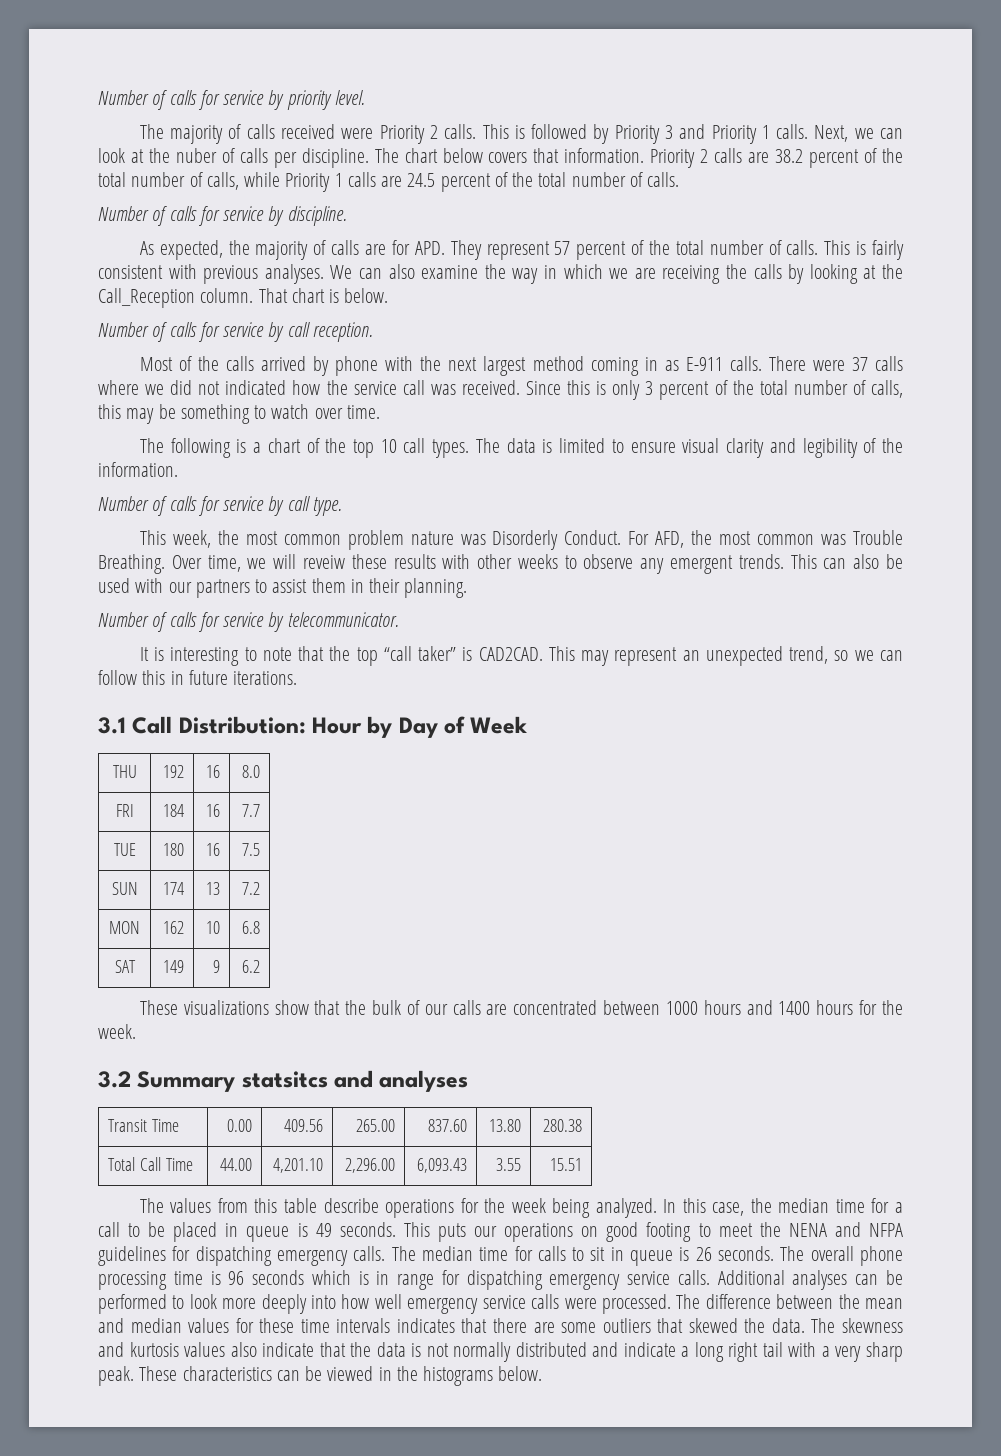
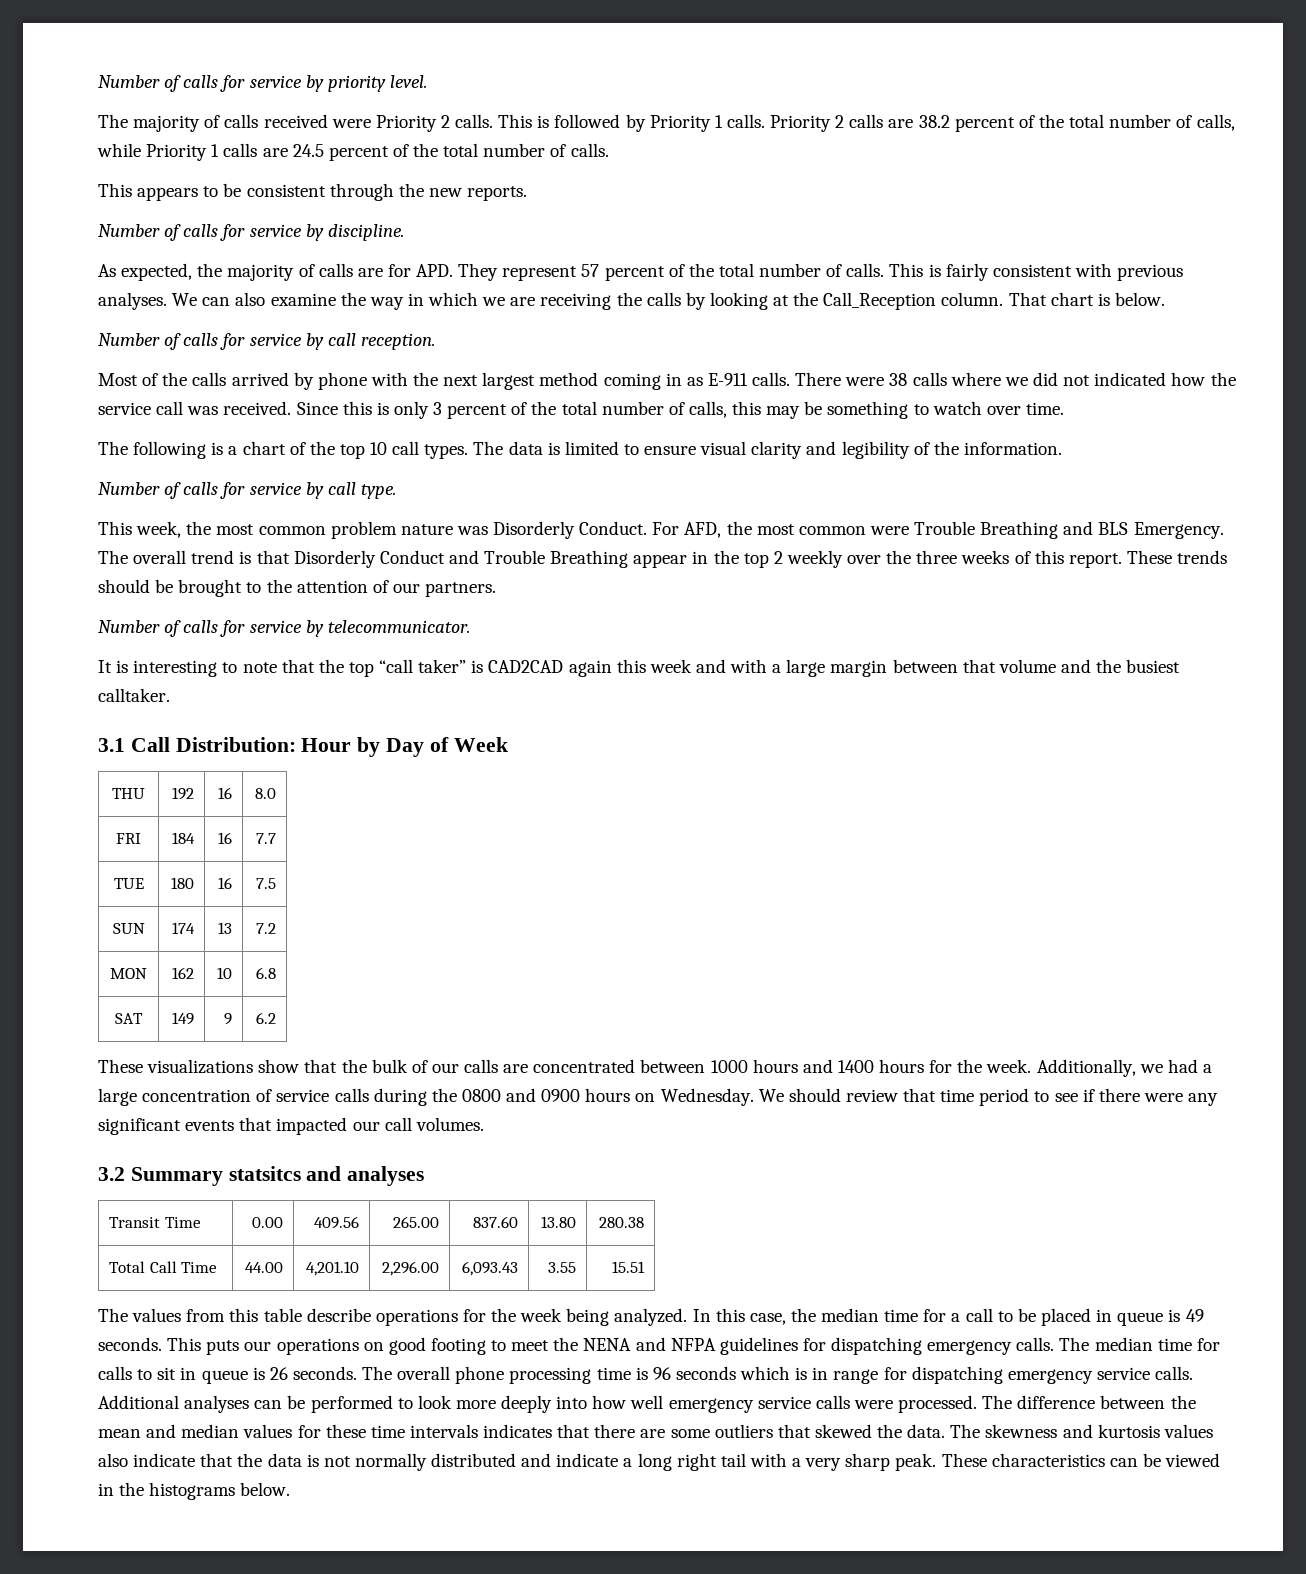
- This is followed by Priority 3 and Priority 1 calls. Next, we can look at the nuber of calls per discipline. The chart below covers that information.
+ This is followed by Priority 1 calls.
+ This appears to be consistent through the new reports.
- There were 37 calls where we did not indicated how the service call was received.
+ There were 38 calls where we did not indicated how the service call was received.
- For AFD, the most common was Trouble Breathing. Over time, we will reveiw these results with other weeks to observe any emergent trends. This can also be used with our partners to assist them in their planning.
+ For AFD, the most common were Trouble Breathing and BLS Emergency. The overall trend is that Disorderly Conduct and Trouble Breathing appear in the top 2 weekly over the three weeks of this report. These trends should be brought to the attention of our partners.
- It is interesting to note that the top “call taker” is CAD2CAD. This may represent an unexpected trend, so we can follow this in future iterations.
+ It is interesting to note that the top “call taker” is CAD2CAD again this week and with a large margin between that volume and the busiest calltaker.
+ Additionally, we had a large concentration of service calls during the 0800 and 0900 hours on Wednesday. We should review that time period to see if there were any significant events that impacted our call volumes.

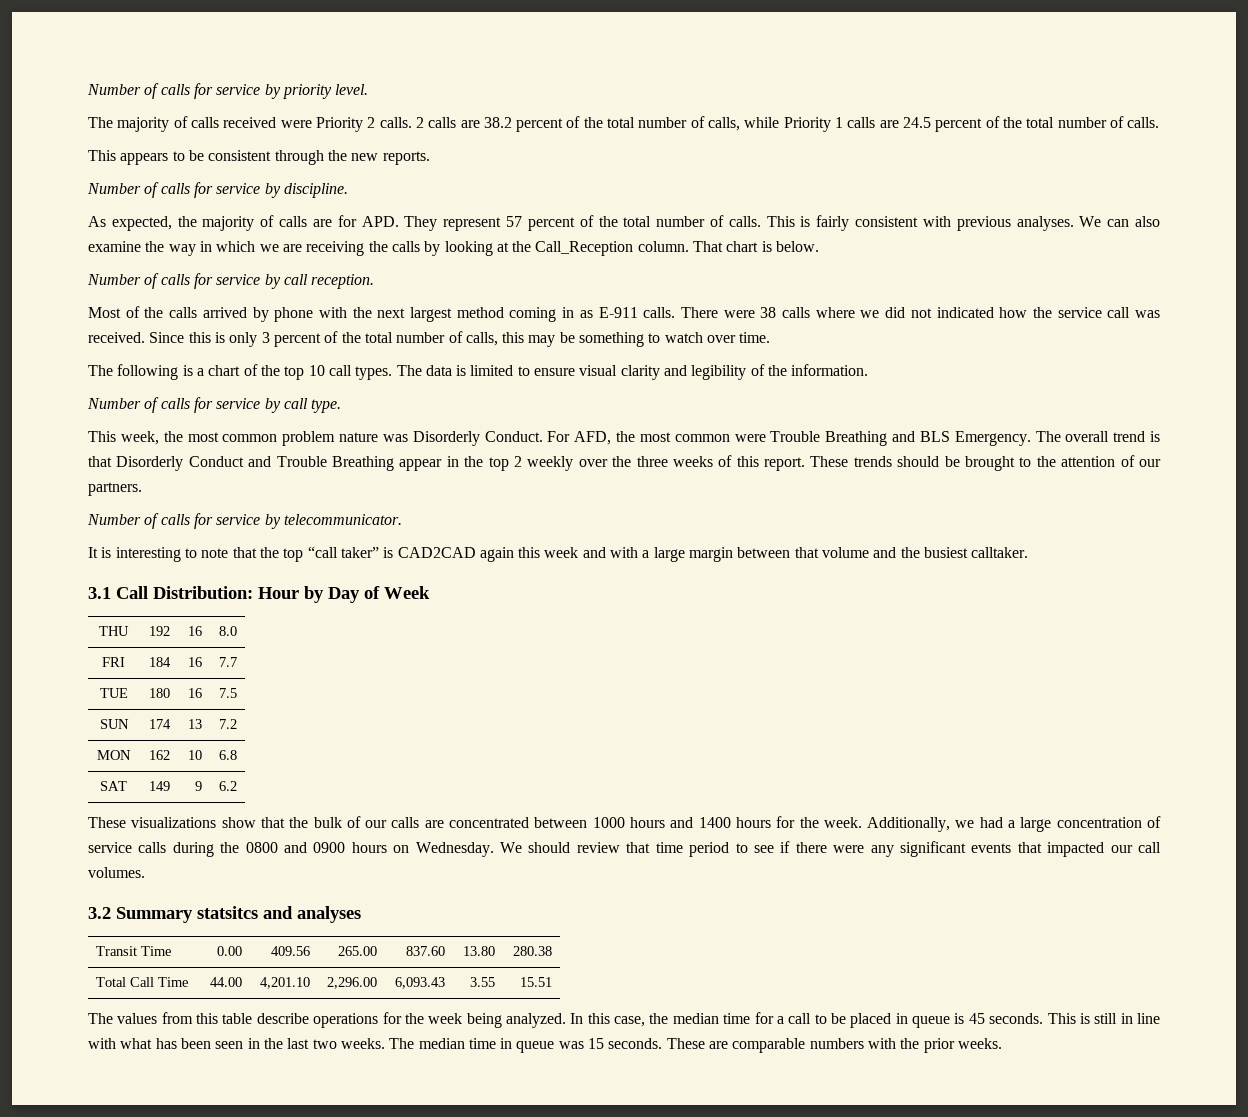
- This is followed by Priority 1 calls. Priority 2 calls are 38.2 percent of the total number of calls, while Priority 1 calls are 24.5 percent of the total number of calls.
+ 2 calls are 38.2 percent of the total number of calls, while Priority 1 calls are 24.5 percent of the total number of calls.
- In this case, the median time for a call to be placed in queue is 49 seconds.
+ In this case, the median time for a call to be placed in queue is 45 seconds.
- This puts our operations on good footing to meet the NENA and NFPA guidelines for dispatching emergency calls. The median time for calls to sit in queue is 26 seconds. The overall phone processing time is 96 seconds which is in range for dispatching emergency service calls. Additional analyses can be performed to look more deeply into how well emergency service calls were processed. The difference between the mean and median values for these time intervals indicates that there are some outliers that skewed the data. The skewness and kurtosis values also indicate that the data is not normally distributed and indicate a long right tail with a very sharp peak. These characteristics can be viewed in the histograms below.
+ This is still in line with what has been seen in the last two weeks. The median time in queue was 15 seconds. These are comparable numbers with the prior weeks.

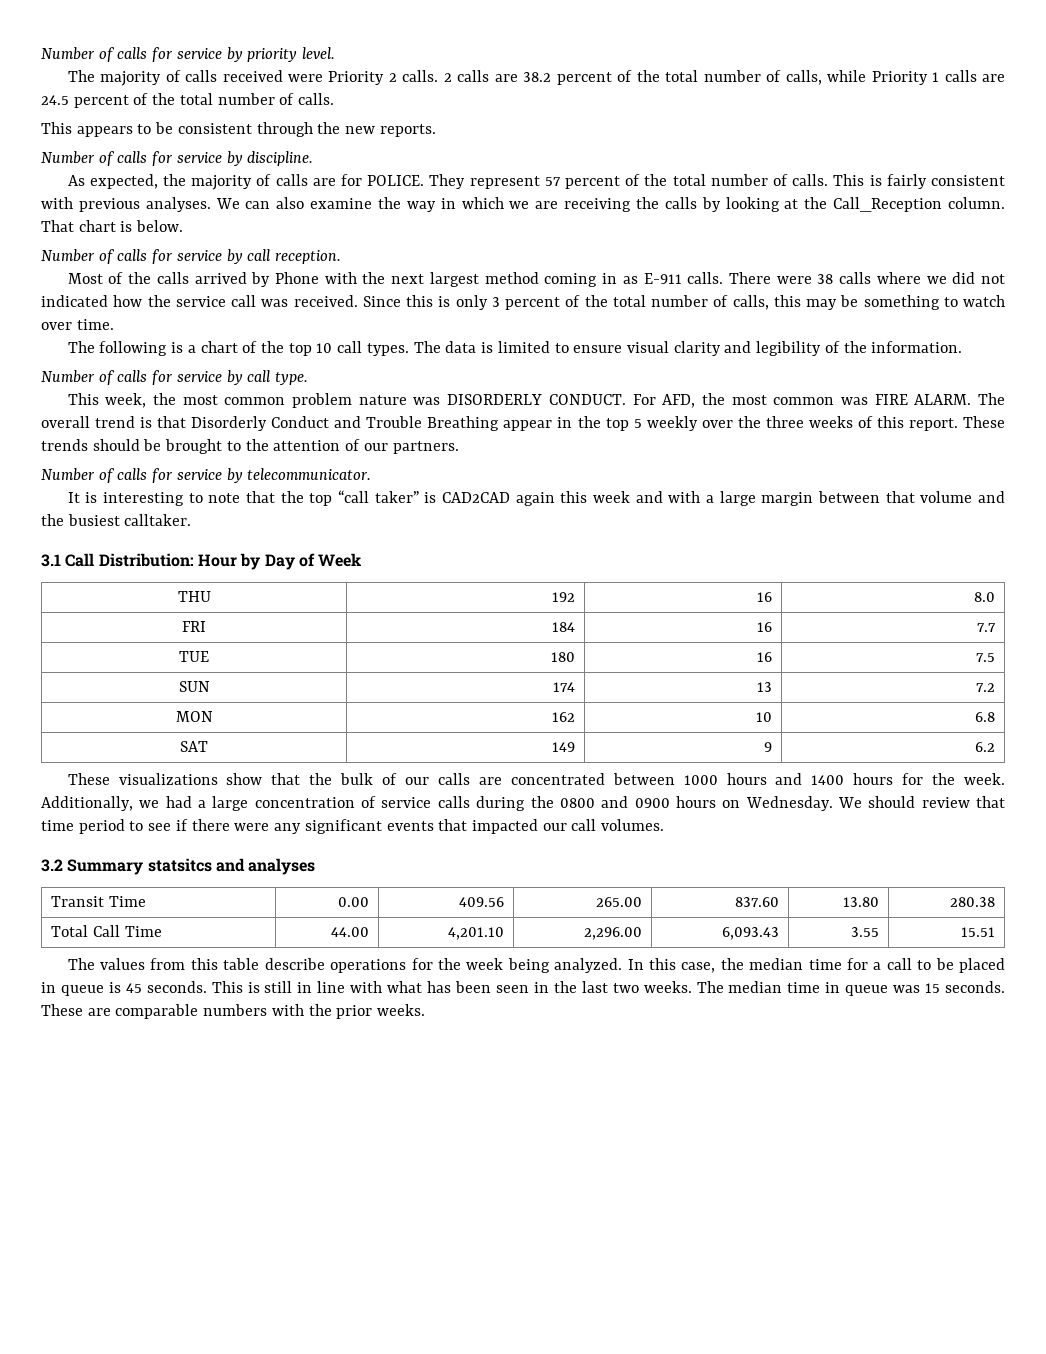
- As expected, the majority of calls are for APD. They represent 57 percent of the total number of calls.
+ As expected, the majority of calls are for POLICE. They represent 57 percent of the total number of calls.
- Most of the calls arrived by phone with the next largest method coming in as E-911 calls.
+ Most of the calls arrived by Phone with the next largest method coming in as E-911 calls.
- This week, the most common problem nature was Disorderly Conduct.
+ This week, the most common problem nature was DISORDERLY CONDUCT.
- For AFD, the most common were Trouble Breathing and BLS Emergency.
+ For AFD, the most common was FIRE ALARM.
- The overall trend is that Disorderly Conduct and Trouble Breathing appear in the top 2 weekly over the three weeks of this report.
+ The overall trend is that Disorderly Conduct and Trouble Breathing appear in the top 5 weekly over the three weeks of this report.

